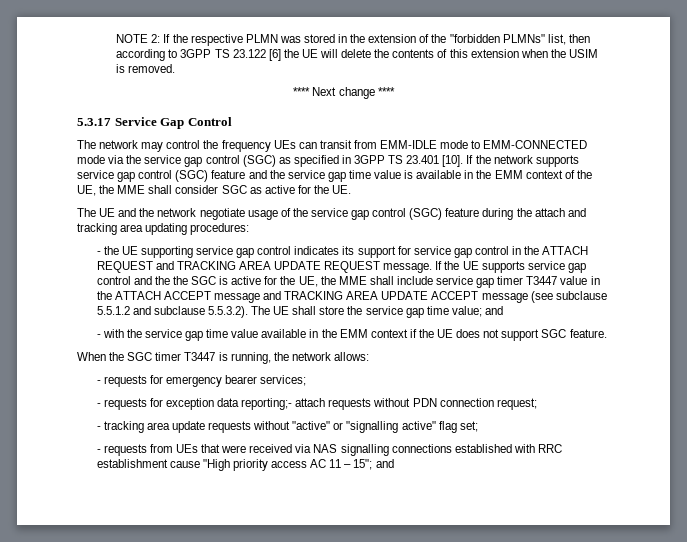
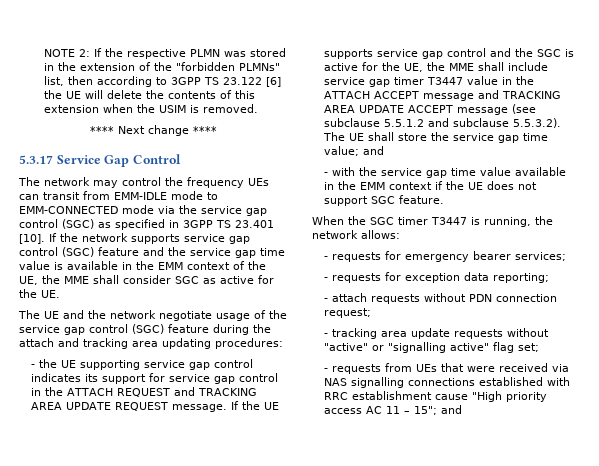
- If the UE supports service gap control and the the SGC is active for the UE, the MME shall include service gap timer T3447 value in the ATTACH ACCEPT message and TRACKING AREA UPDATE ACCEPT message (see subclause 5.5.1.2 and subclause 5.5.3.2). The UE shall store the service gap time value; and
+ If the UE supports service gap control and the SGC is active for the UE, the MME shall include service gap timer T3447 value in the ATTACH ACCEPT message and TRACKING AREA UPDATE ACCEPT message (see subclause 5.5.1.2 and subclause 5.5.3.2). The UE shall store the service gap time value; and
- - requests for exception data reporting;- attach requests without PDN connection request;
+ - requests for exception data reporting;
+ - attach requests without PDN connection request;

